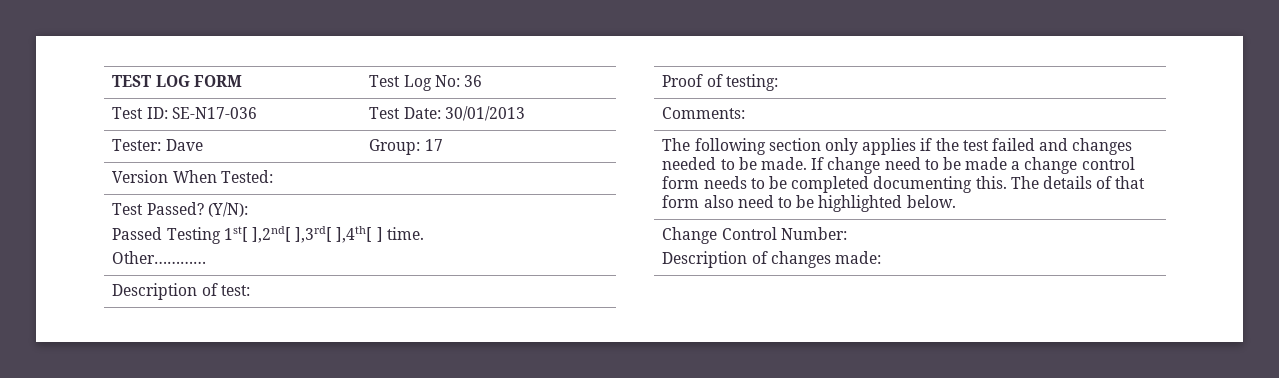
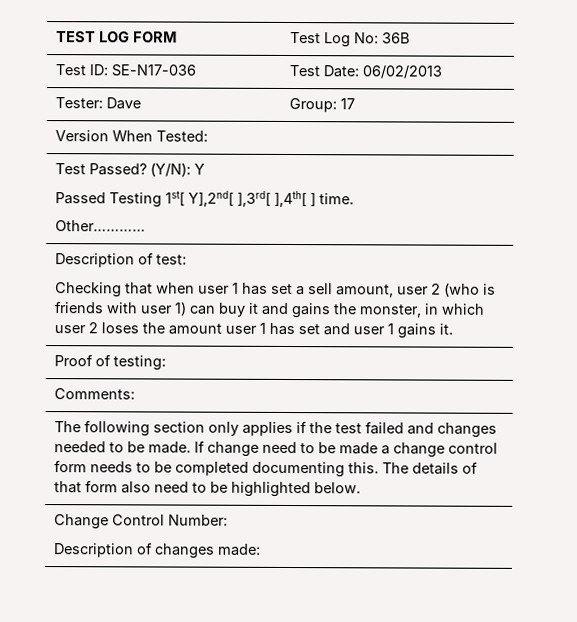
- TEST LOG FORM | Test Log No: 36
+ TEST LOG FORM | Test Log No: 36B
- Test ID: SE-N17-036 | Test Date: 30/01/2013
+ Test ID: SE-N17-036 | Test Date: 06/02/2013
- Test Passed? (Y/N):
- Passed Testing 1st[ ],2nd[ ],3rd[ ],4th[ ] time.
+ Test Passed? (Y/N): Y
+ Passed Testing 1st[ Y],2nd[ ],3rd[ ],4th[ ] time.
+ Checking that when user 1 has set a sell amount, user 2 (who is friends with user 1) can buy it and gains the monster, in which user 2 loses the amount user 1 has set and user 1 gains it.

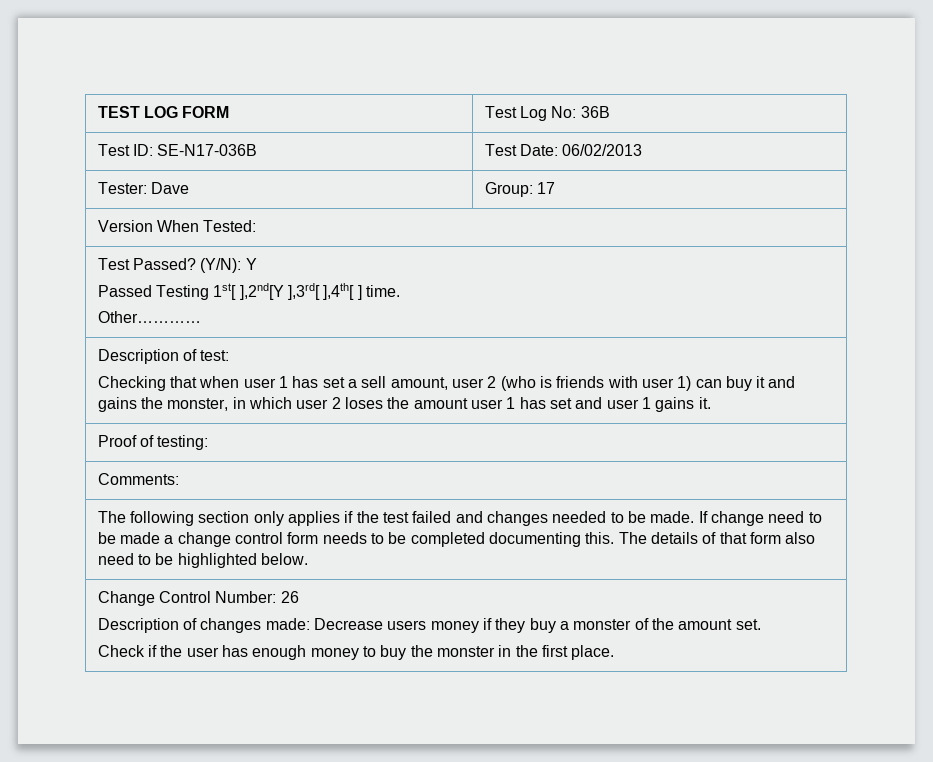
- Test ID: SE-N17-036 | Test Date: 06/02/2013
+ Test ID: SE-N17-036B | Test Date: 06/02/2013
  Test Passed? (Y/N): Y
- Passed Testing 1st[ Y],2nd[ ],3rd[ ],4th[ ] time.
+ Passed Testing 1st[ ],2nd[Y ],3rd[ ],4th[ ] time.
- Change Control Number:
- Description of changes made:
+ Change Control Number: 26
+ Description of changes made: Decrease users money if they buy a monster of the amount set.
+ Check if the user has enough money to buy the monster in the first place.

